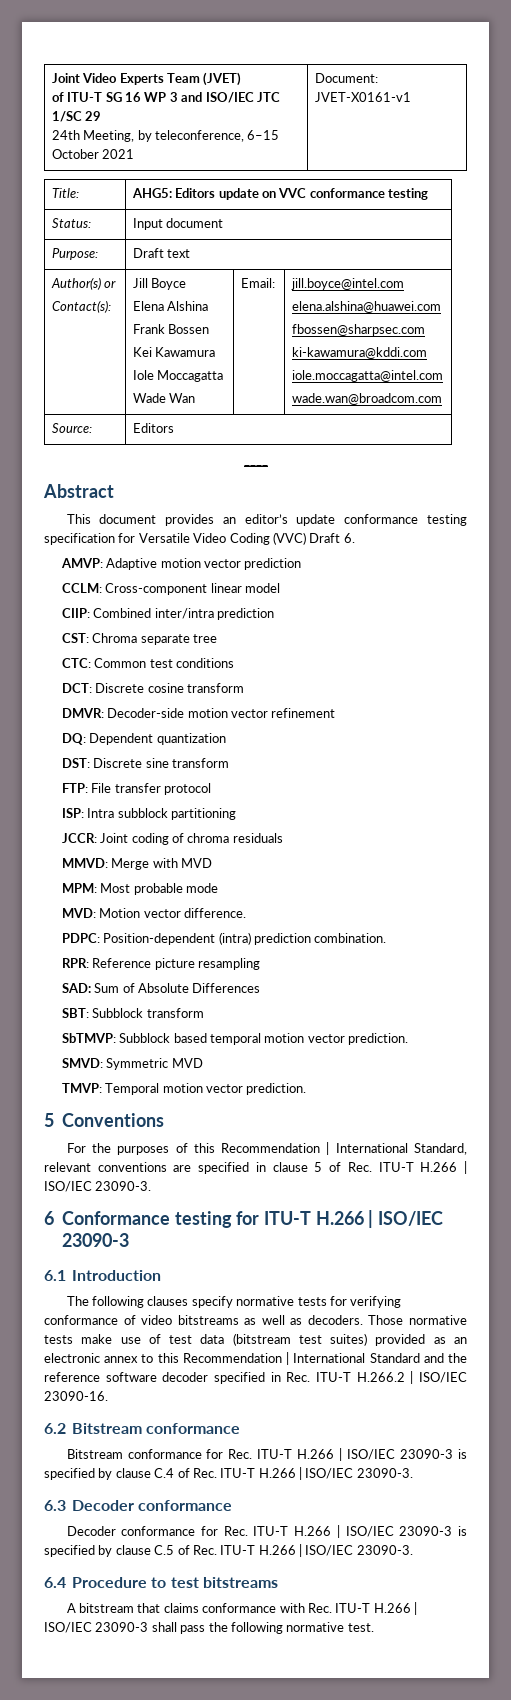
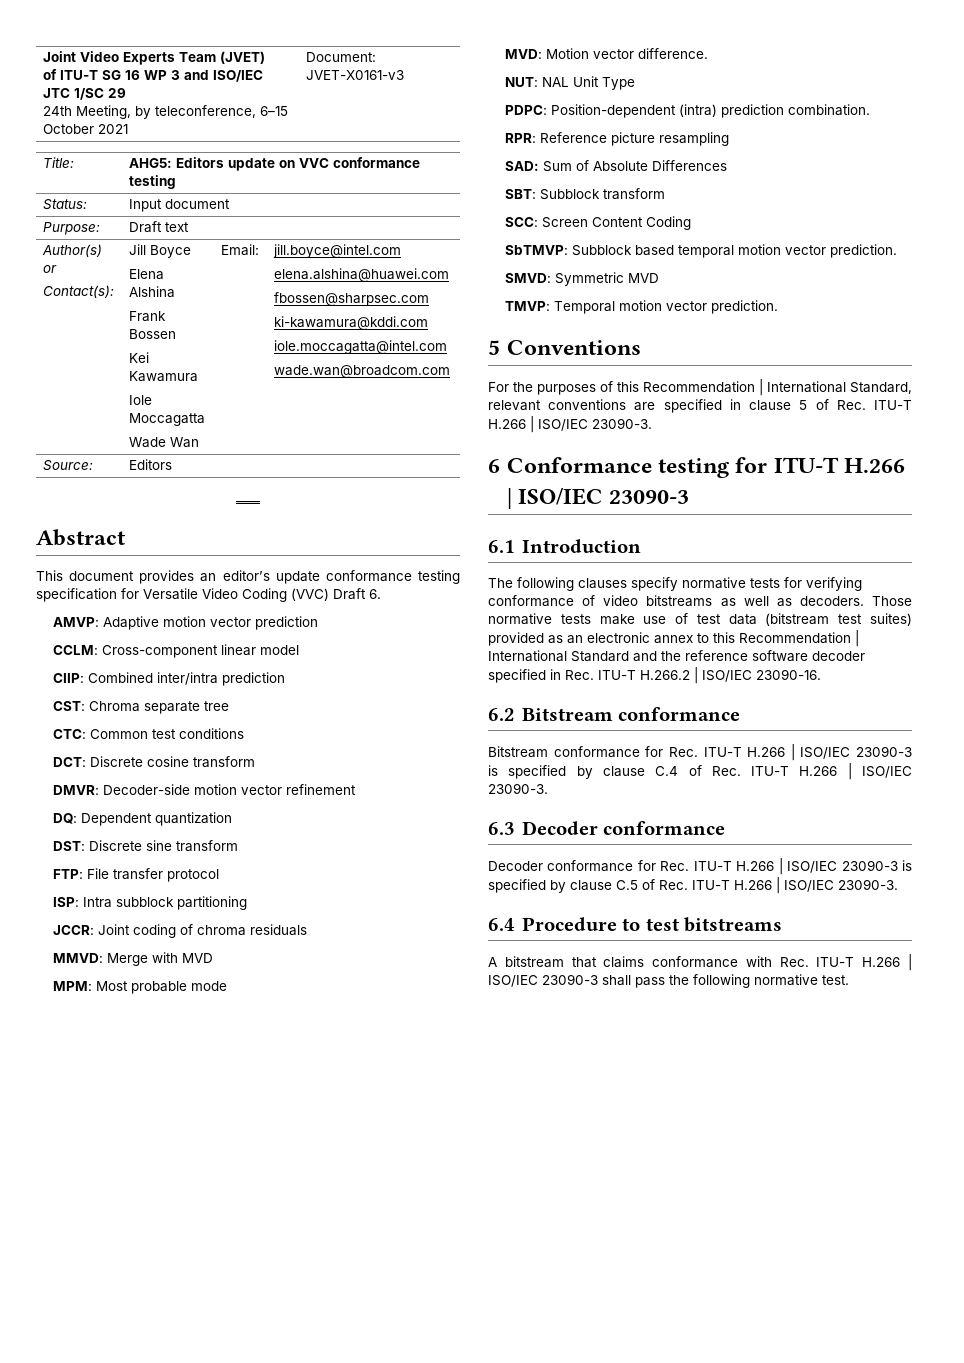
  Joint Video Experts Team (JVET)
  of ITU-T SG 16 WP 3 and ISO/IEC JTC 1/SC 29
- 24th Meeting, by teleconference, 6–15 October 2021 | Document: JVET-X0161-v1
+ 24th Meeting, by teleconference, 6–15 October 2021 | Document: JVET-X0161-v3
+ NUT: NAL Unit Type
+ SCC: Screen Content Coding

